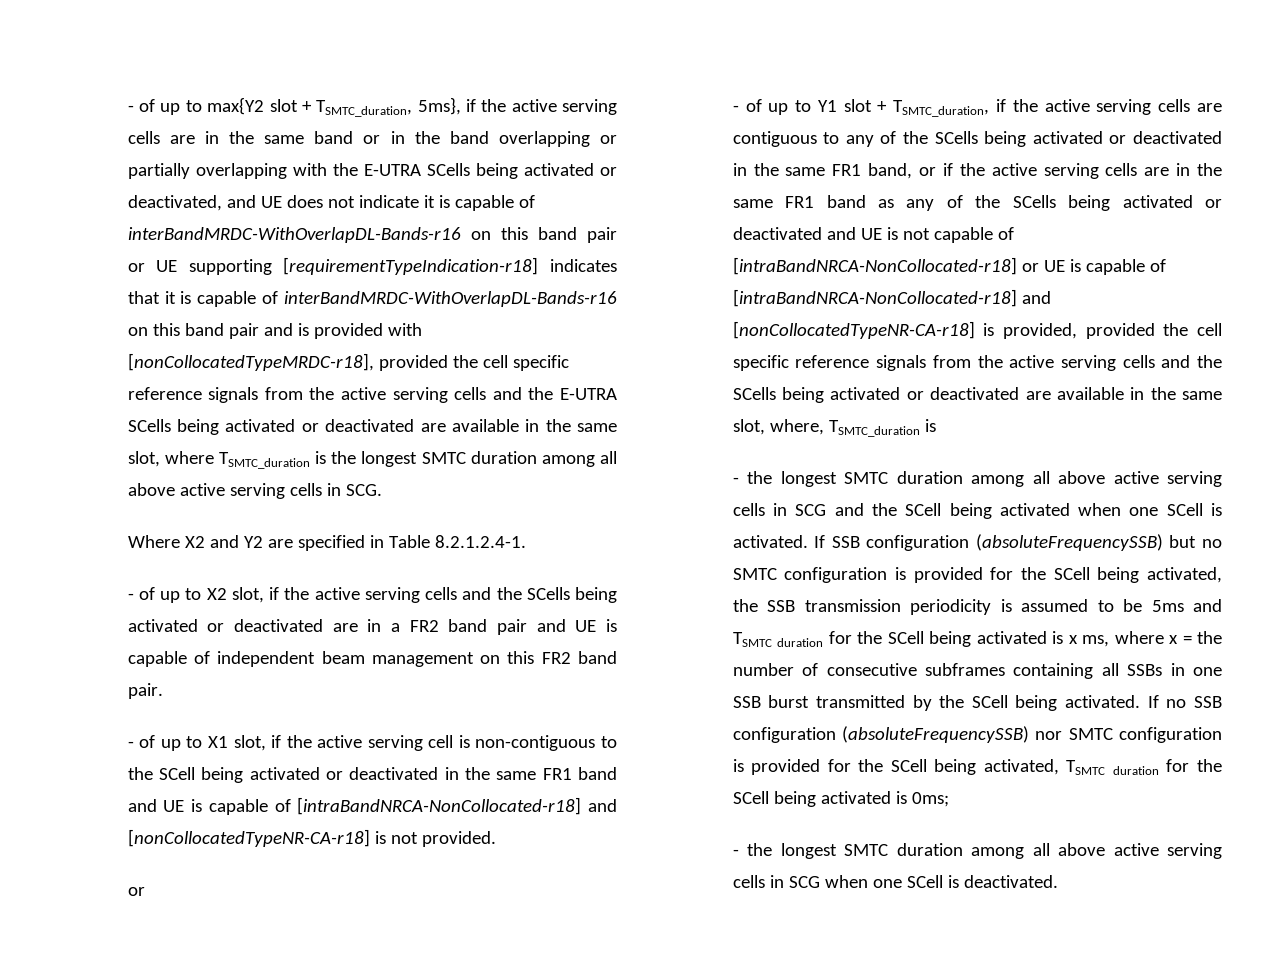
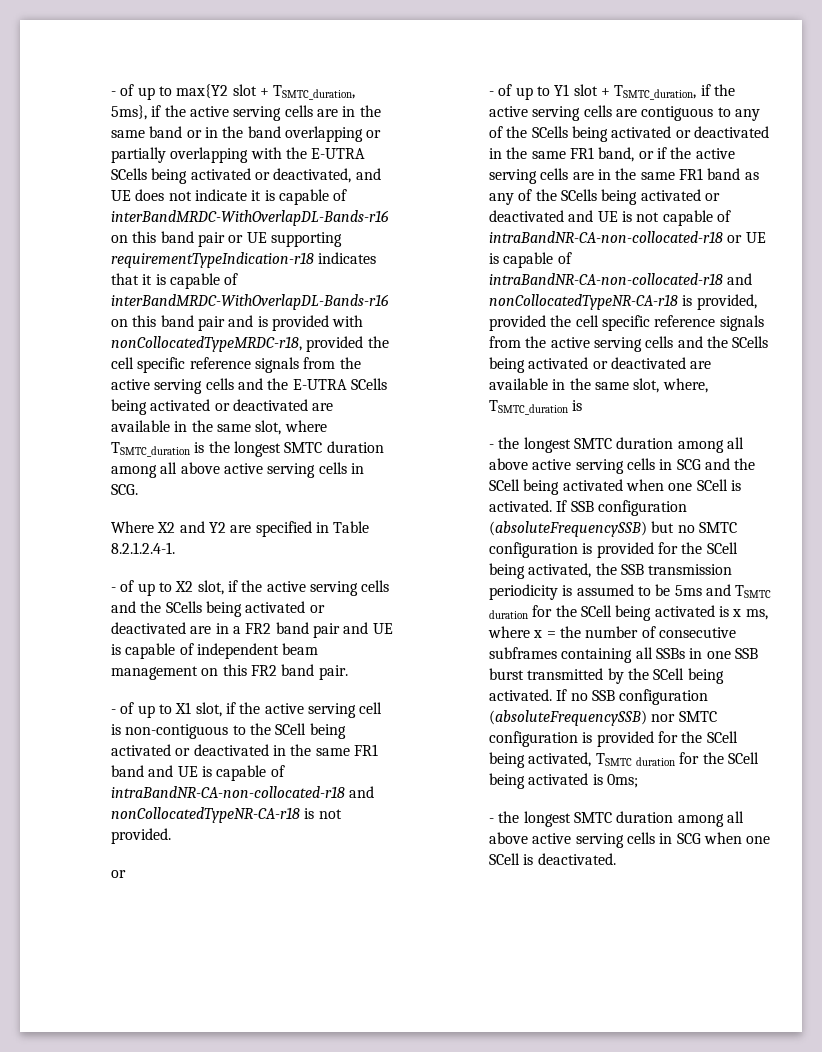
- - of up to max{Y2 slot + TSMTC_duration, 5ms}, if the active serving cells are in the same band or in the band overlapping or partially overlapping with the E-UTRA SCells being activated or deactivated, and UE does not indicate it is capable of interBandMRDC-WithOverlapDL-Bands-r16 on this band pair or UE supporting [requirementTypeIndication-r18] indicates that it is capable of interBandMRDC-WithOverlapDL-Bands-r16 on this band pair and is provided with [nonCollocatedTypeMRDC-r18], provided the cell specific reference signals from the active serving cells and the E-UTRA SCells being activated or deactivated are available in the same slot, where TSMTC_duration is the longest SMTC duration among all above active serving cells in SCG.
+ - of up to max{Y2 slot + TSMTC_duration, 5ms}, if the active serving cells are in the same band or in the band overlapping or partially overlapping with the E-UTRA SCells being activated or deactivated, and UE does not indicate it is capable of interBandMRDC-WithOverlapDL-Bands-r16 on this band pair or UE supporting requirementTypeIndication-r18 indicates that it is capable of interBandMRDC-WithOverlapDL-Bands-r16 on this band pair and is provided with nonCollocatedTypeMRDC-r18, provided the cell specific reference signals from the active serving cells and the E-UTRA SCells being activated or deactivated are available in the same slot, where TSMTC_duration is the longest SMTC duration among all above active serving cells in SCG.
- - of up to X1 slot, if the active serving cell is non-contiguous to the SCell being activated or deactivated in the same FR1 band and UE is capable of [intraBandNRCA-NonCollocated-r18] and [nonCollocatedTypeNR-CA-r18] is not provided.
+ - of up to X1 slot, if the active serving cell is non-contiguous to the SCell being activated or deactivated in the same FR1 band and UE is capable of intraBandNR-CA-non-collocated-r18 and nonCollocatedTypeNR-CA-r18 is not provided.
- - of up to Y1 slot + TSMTC_duration, if the active serving cells are contiguous to any of the SCells being activated or deactivated in the same FR1 band, or if the active serving cells are in the same FR1 band as any of the SCells being activated or deactivated and UE is not capable of [intraBandNRCA-NonCollocated-r18] or UE is capable of [intraBandNRCA-NonCollocated-r18] and [nonCollocatedTypeNR-CA-r18] is provided, provided the cell specific reference signals from the active serving cells and the SCells being activated or deactivated are available in the same slot, where, TSMTC_duration is
+ - of up to Y1 slot + TSMTC_duration, if the active serving cells are contiguous to any of the SCells being activated or deactivated in the same FR1 band, or if the active serving cells are in the same FR1 band as any of the SCells being activated or deactivated and UE is not capable of intraBandNR-CA-non-collocated-r18 or UE is capable of intraBandNR-CA-non-collocated-r18 and nonCollocatedTypeNR-CA-r18 is provided, provided the cell specific reference signals from the active serving cells and the SCells being activated or deactivated are available in the same slot, where, TSMTC_duration is

